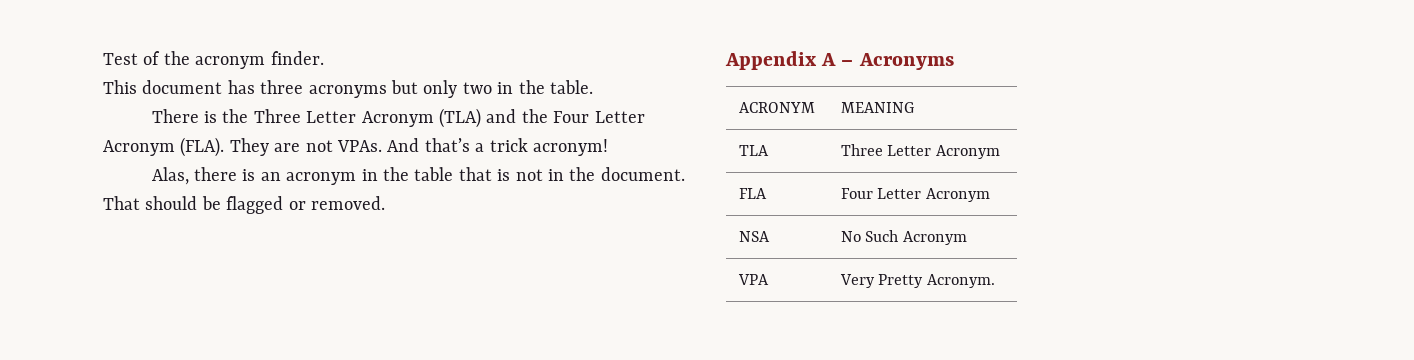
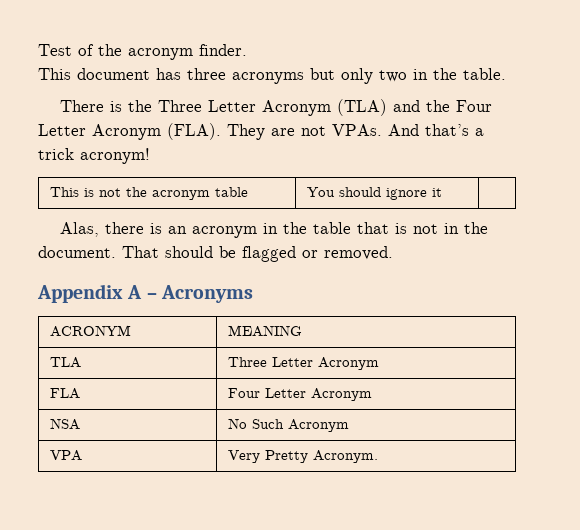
+ This is not the acronym table | You should ignore it |

